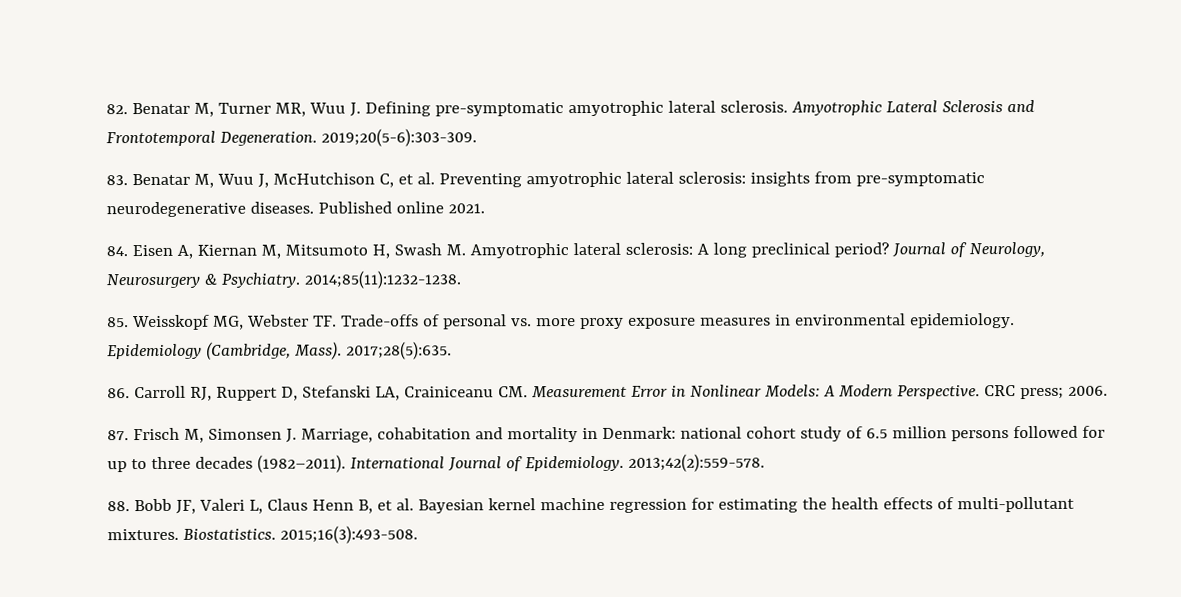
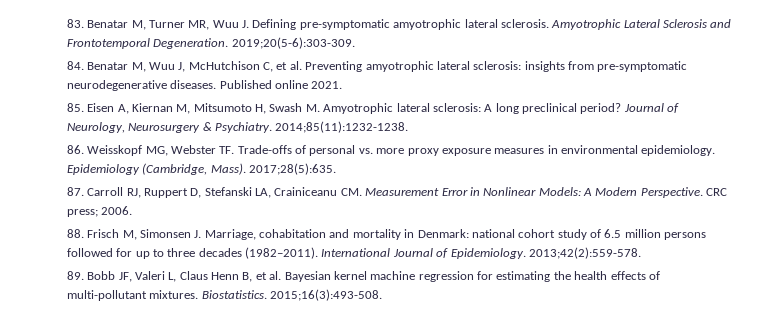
- 82. Benatar M, Turner MR, Wuu J. Defining pre-symptomatic amyotrophic lateral sclerosis.
+ 83. Benatar M, Turner MR, Wuu J. Defining pre-symptomatic amyotrophic lateral sclerosis.
- 83. Benatar M, Wuu J, McHutchison C, et al. Preventing amyotrophic lateral sclerosis: insights from pre-symptomatic neurodegenerative diseases.
+ 84. Benatar M, Wuu J, McHutchison C, et al. Preventing amyotrophic lateral sclerosis: insights from pre-symptomatic neurodegenerative diseases.
- 84. Eisen A, Kiernan M, Mitsumoto H, Swash M. Amyotrophic lateral sclerosis: A long preclinical period?
+ 85. Eisen A, Kiernan M, Mitsumoto H, Swash M. Amyotrophic lateral sclerosis: A long preclinical period?
- 85. Weisskopf MG, Webster TF. Trade-offs of personal vs. more proxy exposure measures in environmental epidemiology.
+ 86. Weisskopf MG, Webster TF. Trade-offs of personal vs. more proxy exposure measures in environmental epidemiology.
- 86. Carroll RJ, Ruppert D, Stefanski LA, Crainiceanu CM. Measurement Error in Nonlinear Models: A Modern Perspective.
+ 87. Carroll RJ, Ruppert D, Stefanski LA, Crainiceanu CM. Measurement Error in Nonlinear Models: A Modern Perspective.
- 87. Frisch M, Simonsen J. Marriage, cohabitation and mortality in Denmark: national cohort study of 6.5 million persons followed for up to three decades (1982–2011).
+ 88. Frisch M, Simonsen J. Marriage, cohabitation and mortality in Denmark: national cohort study of 6.5 million persons followed for up to three decades (1982–2011).
- 88. Bobb JF, Valeri L, Claus Henn B, et al. Bayesian kernel machine regression for estimating the health effects of multi-pollutant mixtures.
+ 89. Bobb JF, Valeri L, Claus Henn B, et al. Bayesian kernel machine regression for estimating the health effects of multi-pollutant mixtures.

